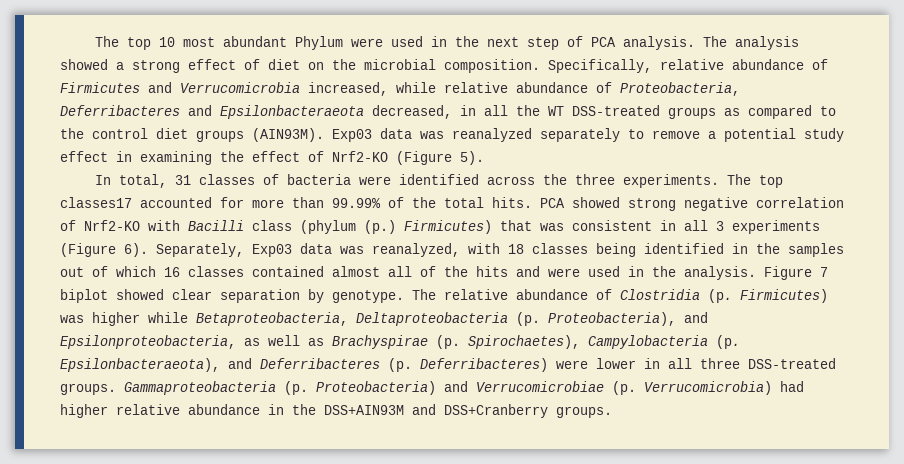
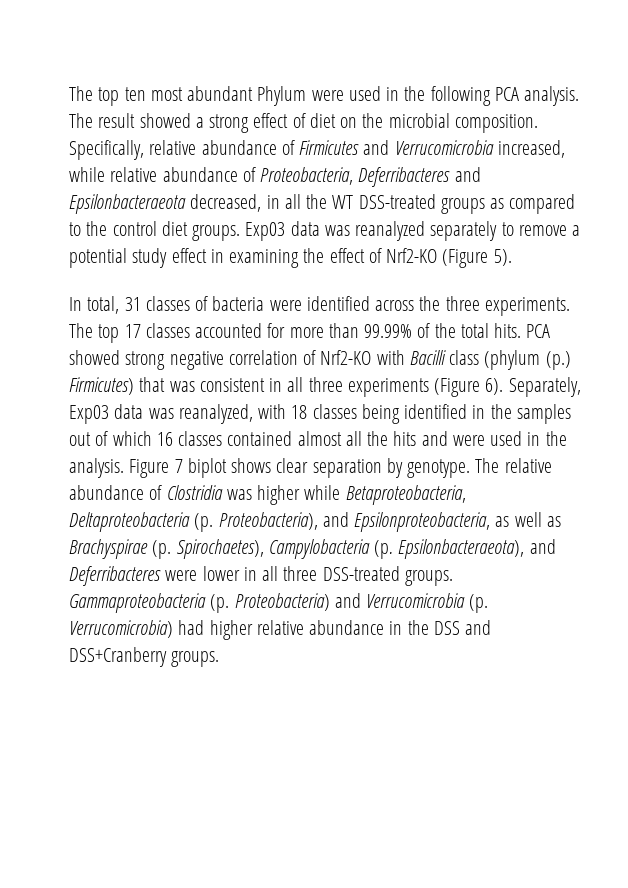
- The top 10 most abundant Phylum were used in the next step of PCA analysis.
+ The top ten most abundant Phylum were used in the following PCA analysis.
- The analysis showed a strong effect of diet on the microbial composition.
+ The result showed a strong effect of diet on the microbial composition.
- Specifically, relative abundance of Firmicutes and Verrucomicrobia increased, while relative abundance of Proteobacteria, Deferribacteres and Epsilonbacteraeota decreased, in all the WT DSS-treated groups as compared to the control diet groups (AIN93M).
+ Specifically, relative abundance of Firmicutes and Verrucomicrobia increased, while relative abundance of Proteobacteria, Deferribacteres and Epsilonbacteraeota decreased, in all the WT DSS-treated groups as compared to the control diet groups.
- The top classes17 accounted for more than 99.99% of the total hits.
+ The top 17 classes accounted for more than 99.99% of the total hits.
- PCA showed strong negative correlation of Nrf2-KO with Bacilli class (phylum (p.) Firmicutes) that was consistent in all 3 experiments (Figure 6).
+ PCA showed strong negative correlation of Nrf2-KO with Bacilli class (phylum (p.) Firmicutes) that was consistent in all three experiments (Figure 6).
- Separately, Exp03 data was reanalyzed, with 18 classes being identified in the samples out of which 16 classes contained almost all of the hits and were used in the analysis.
+ Separately, Exp03 data was reanalyzed, with 18 classes being identified in the samples out of which 16 classes contained almost all the hits and were used in the analysis.
- Figure 7 biplot showed clear separation by genotype.
+ Figure 7 biplot shows clear separation by genotype.
- The relative abundance of Clostridia (p. Firmicutes) was higher while Betaproteobacteria, Deltaproteobacteria (p. Proteobacteria), and Epsilonproteobacteria, as well as Brachyspirae (p. Spirochaetes), Campylobacteria (p. Epsilonbacteraeota), and Deferribacteres (p. Deferribacteres) were lower in all three DSS-treated groups.
+ The relative abundance of Clostridia was higher while Betaproteobacteria, Deltaproteobacteria (p. Proteobacteria), and Epsilonproteobacteria, as well as Brachyspirae (p. Spirochaetes), Campylobacteria (p. Epsilonbacteraeota), and Deferribacteres were lower in all three DSS-treated groups.
- Gammaproteobacteria (p. Proteobacteria) and Verrucomicrobiae (p. Verrucomicrobia) had higher relative abundance in the DSS+AIN93M and DSS+Cranberry groups.
+ Gammaproteobacteria (p. Proteobacteria) and Verrucomicrobia (p. Verrucomicrobia) had higher relative abundance in the DSS and DSS+Cranberry groups.

